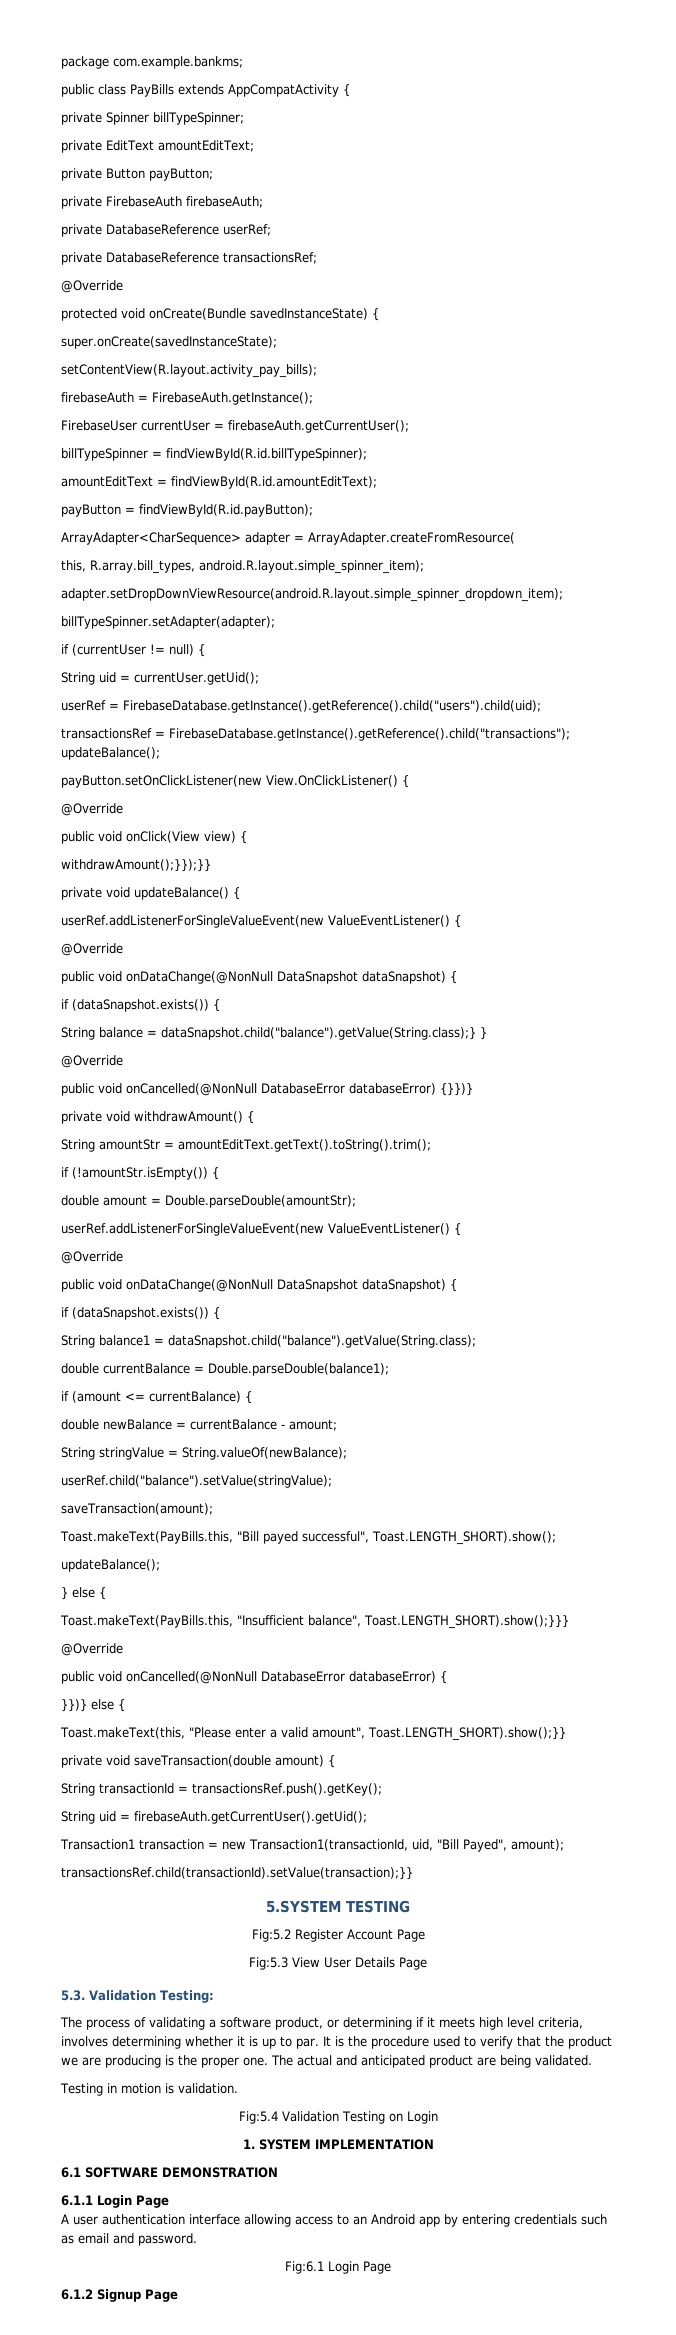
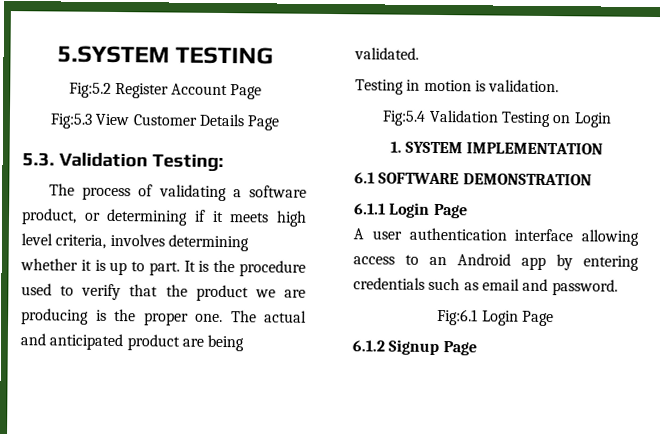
- package com.example.bankms;
- public class PayBills extends AppCompatActivity {
- private Spinner billTypeSpinner;
- private EditText amountEditText;
- private Button payButton;
- private FirebaseAuth firebaseAuth;
- private DatabaseReference userRef;
- private DatabaseReference transactionsRef;
- @Override
- protected void onCreate(Bundle savedInstanceState) {
- super.onCreate(savedInstanceState);
- setContentView(R.layout.activity_pay_bills);
- firebaseAuth = FirebaseAuth.getInstance();
- FirebaseUser currentUser = firebaseAuth.getCurrentUser();
- billTypeSpinner = findViewById(R.id.billTypeSpinner);
- amountEditText = findViewById(R.id.amountEditText);
- payButton = findViewById(R.id.payButton);
- ArrayAdapter<CharSequence> adapter = ArrayAdapter.createFromResource(
- this, R.array.bill_types, android.R.layout.simple_spinner_item);
- adapter.setDropDownViewResource(android.R.layout.simple_spinner_dropdown_item);
- billTypeSpinner.setAdapter(adapter);
- if (currentUser != null) {
- String uid = currentUser.getUid();
- userRef = FirebaseDatabase.getInstance().getReference().child("users").child(uid);
- transactionsRef = FirebaseDatabase.getInstance().getReference().child("transactions"); updateBalance();
- payButton.setOnClickListener(new View.OnClickListener() {
- @Override
- public void onClick(View view) {
- withdrawAmount();}});}}
- private void updateBalance() {
- userRef.addListenerForSingleValueEvent(new ValueEventListener() {
- @Override
- public void onDataChange(@NonNull DataSnapshot dataSnapshot) {
- if (dataSnapshot.exists()) {
- String balance = dataSnapshot.child("balance").getValue(String.class);} }
- @Override
- public void onCancelled(@NonNull DatabaseError databaseError) {}})}
- private void withdrawAmount() {
- String amountStr = amountEditText.getText().toString().trim();
- if (!amountStr.isEmpty()) {
- double amount = Double.parseDouble(amountStr);
- userRef.addListenerForSingleValueEvent(new ValueEventListener() {
- @Override
- public void onDataChange(@NonNull DataSnapshot dataSnapshot) {
- if (dataSnapshot.exists()) {
- String balance1 = dataSnapshot.child("balance").getValue(String.class);
- double currentBalance = Double.parseDouble(balance1);
- if (amount <= currentBalance) {
- double newBalance = currentBalance - amount;
- String stringValue = String.valueOf(newBalance);
- userRef.child("balance").setValue(stringValue);
- saveTransaction(amount);
- Toast.makeText(PayBills.this, "Bill payed successful", Toast.LENGTH_SHORT).show();
- updateBalance();
- } else {
- Toast.makeText(PayBills.this, "Insufficient balance", Toast.LENGTH_SHORT).show();}}}
- @Override
- public void onCancelled(@NonNull DatabaseError databaseError) {
- }})} else {
- Toast.makeText(this, "Please enter a valid amount", Toast.LENGTH_SHORT).show();}}
- private void saveTransaction(double amount) {
- String transactionId = transactionsRef.push().getKey();
- String uid = firebaseAuth.getCurrentUser().getUid();
- Transaction1 transaction = new Transaction1(transactionId, uid, "Bill Payed", amount);
- transactionsRef.child(transactionId).setValue(transaction);}}
- Fig:5.3 View User Details Page
+ Fig:5.3 View Customer Details Page
- The process of validating a software product, or determining if it meets high level criteria, involves determining whether it is up to par.
+ The process of validating a software product, or determining if it meets high level criteria, involves determining whether it is up to part.

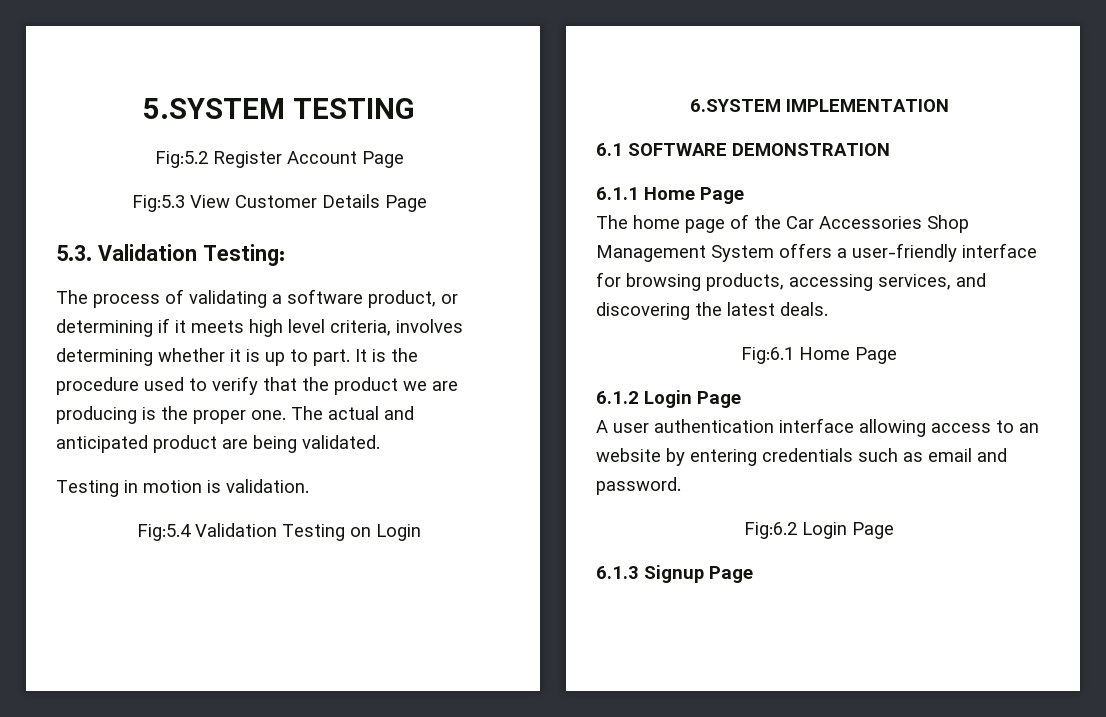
- 1. SYSTEM IMPLEMENTATION
+ 6.SYSTEM IMPLEMENTATION
- 6.1.1 Login Page
+ 6.1.1 Home Page
+ The home page of the Car Accessories Shop Management System offers a user-friendly interface for browsing products, accessing services, and discovering the latest deals.
+ Fig:6.1 Home Page
+ 6.1.2 Login Page
- A user authentication interface allowing access to an Android app by entering credentials such as email and password.
+ A user authentication interface allowing access to an website by entering credentials such as email and password.
- Fig:6.1 Login Page
- 6.1.2 Signup Page
+ Fig:6.2 Login Page
+ 6.1.3 Signup Page

